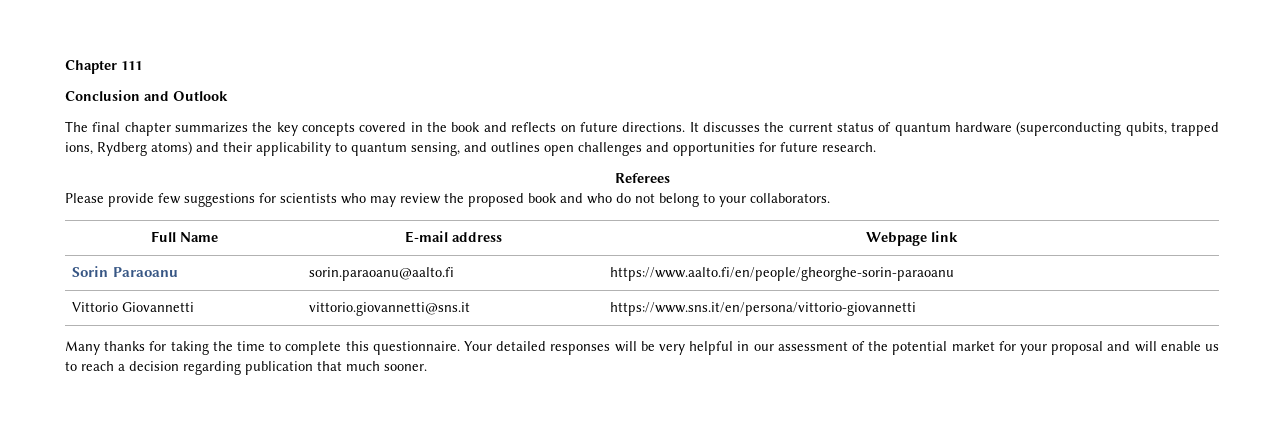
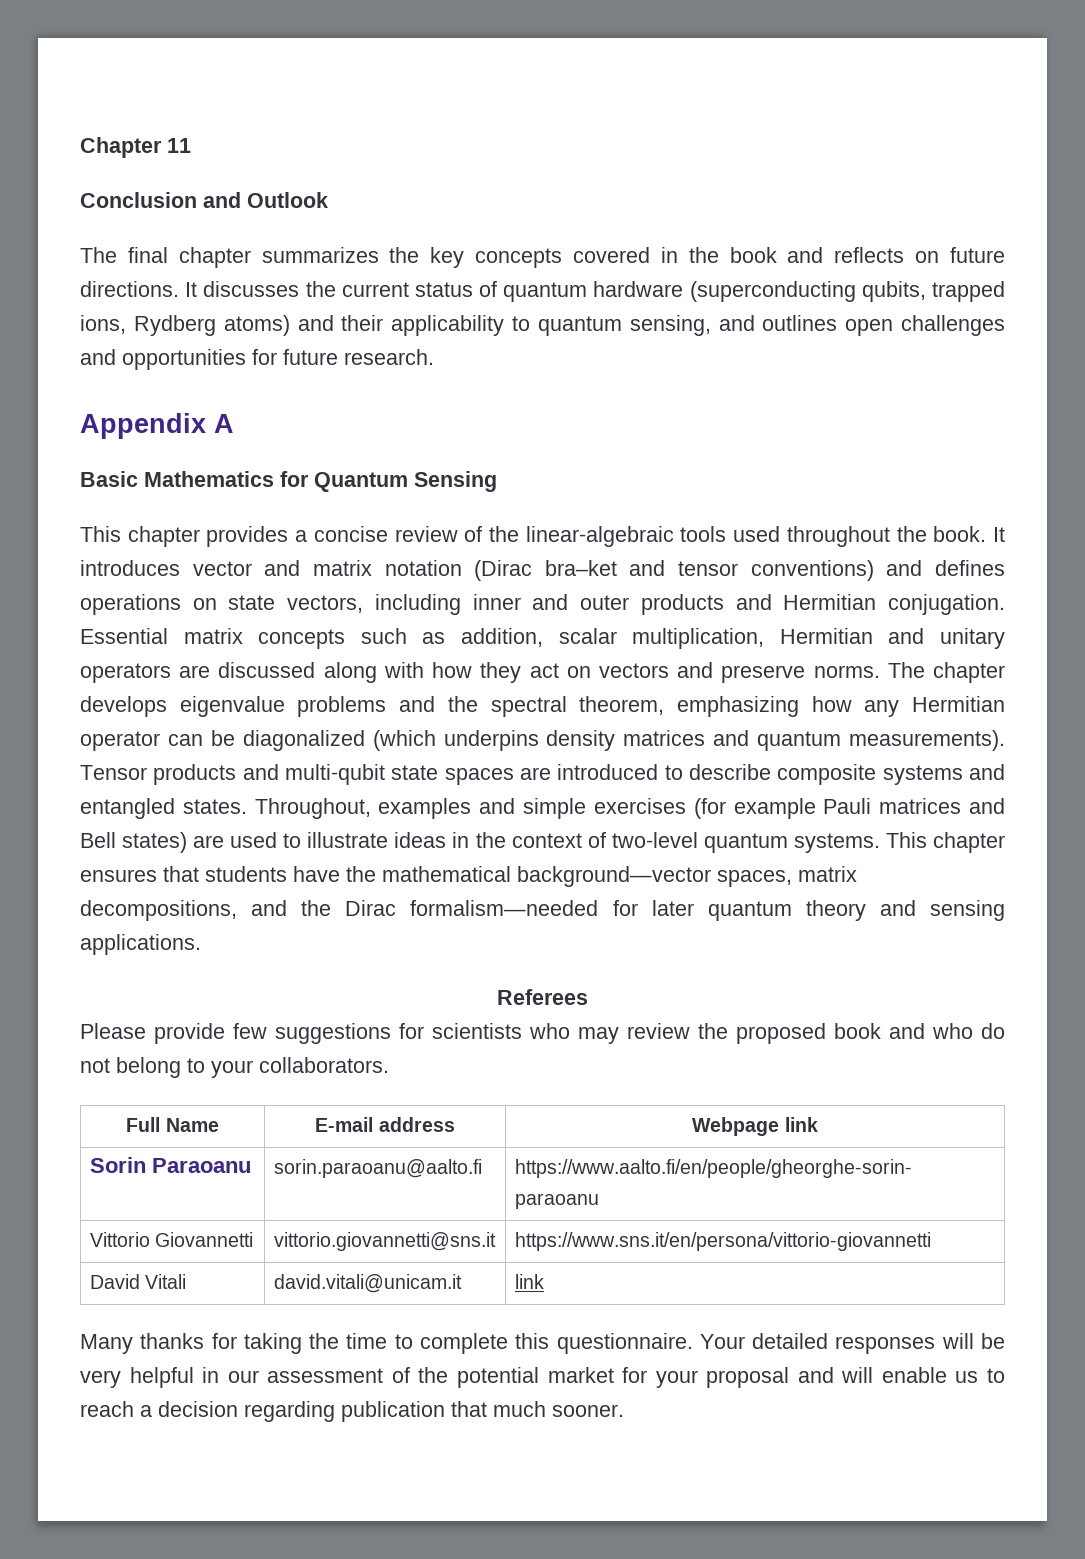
- Chapter 111
+ Chapter 11
+ Appendix A
+ Basic Mathematics for Quantum Sensing
+ This chapter provides a concise review of the linear-algebraic tools used throughout the book. It introduces vector and matrix notation (Dirac bra–ket and tensor conventions) and defines operations on state vectors, including inner and outer products and Hermitian conjugation. Essential matrix concepts such as addition, scalar multiplication, Hermitian and unitary operators are discussed along with how they act on vectors and preserve norms. The chapter develops eigenvalue problems and the spectral theorem, emphasizing how any Hermitian operator can be diagonalized (which underpins density matrices and quantum measurements). Tensor products and multi-qubit state spaces are introduced to describe composite systems and entangled states. Throughout, examples and simple exercises (for example Pauli matrices and Bell states) are used to illustrate ideas in the context of two-level quantum systems. This chapter ensures that students have the mathematical background—vector spaces, matrix decompositions, and the Dirac formalism—needed for later quantum theory and sensing applications.
+ David Vitali | david.vitali@unicam.it | link

